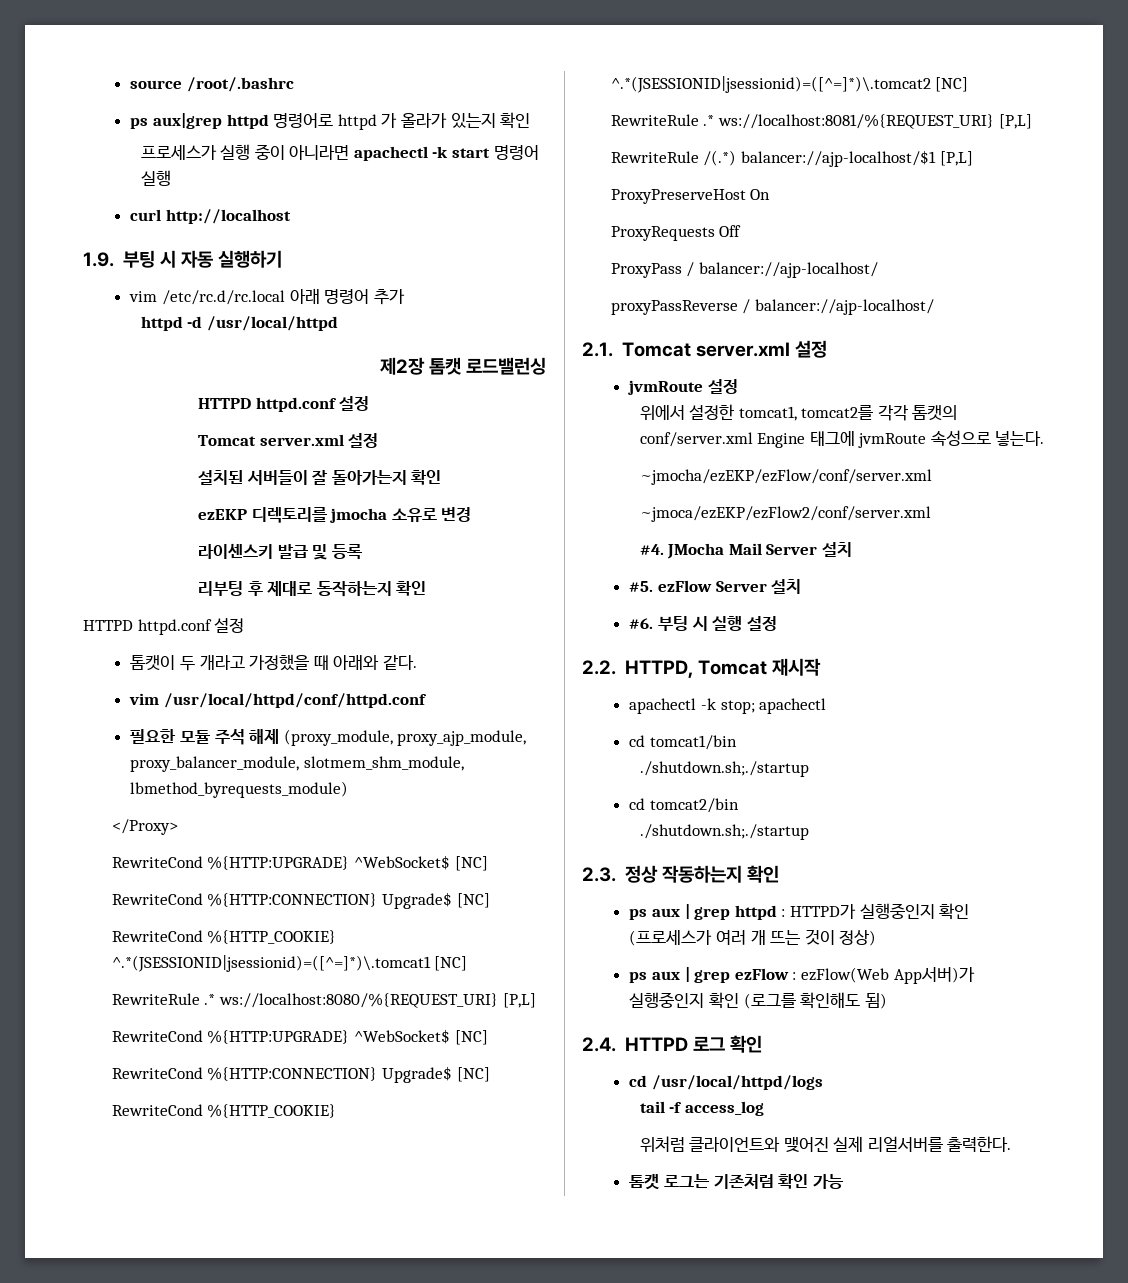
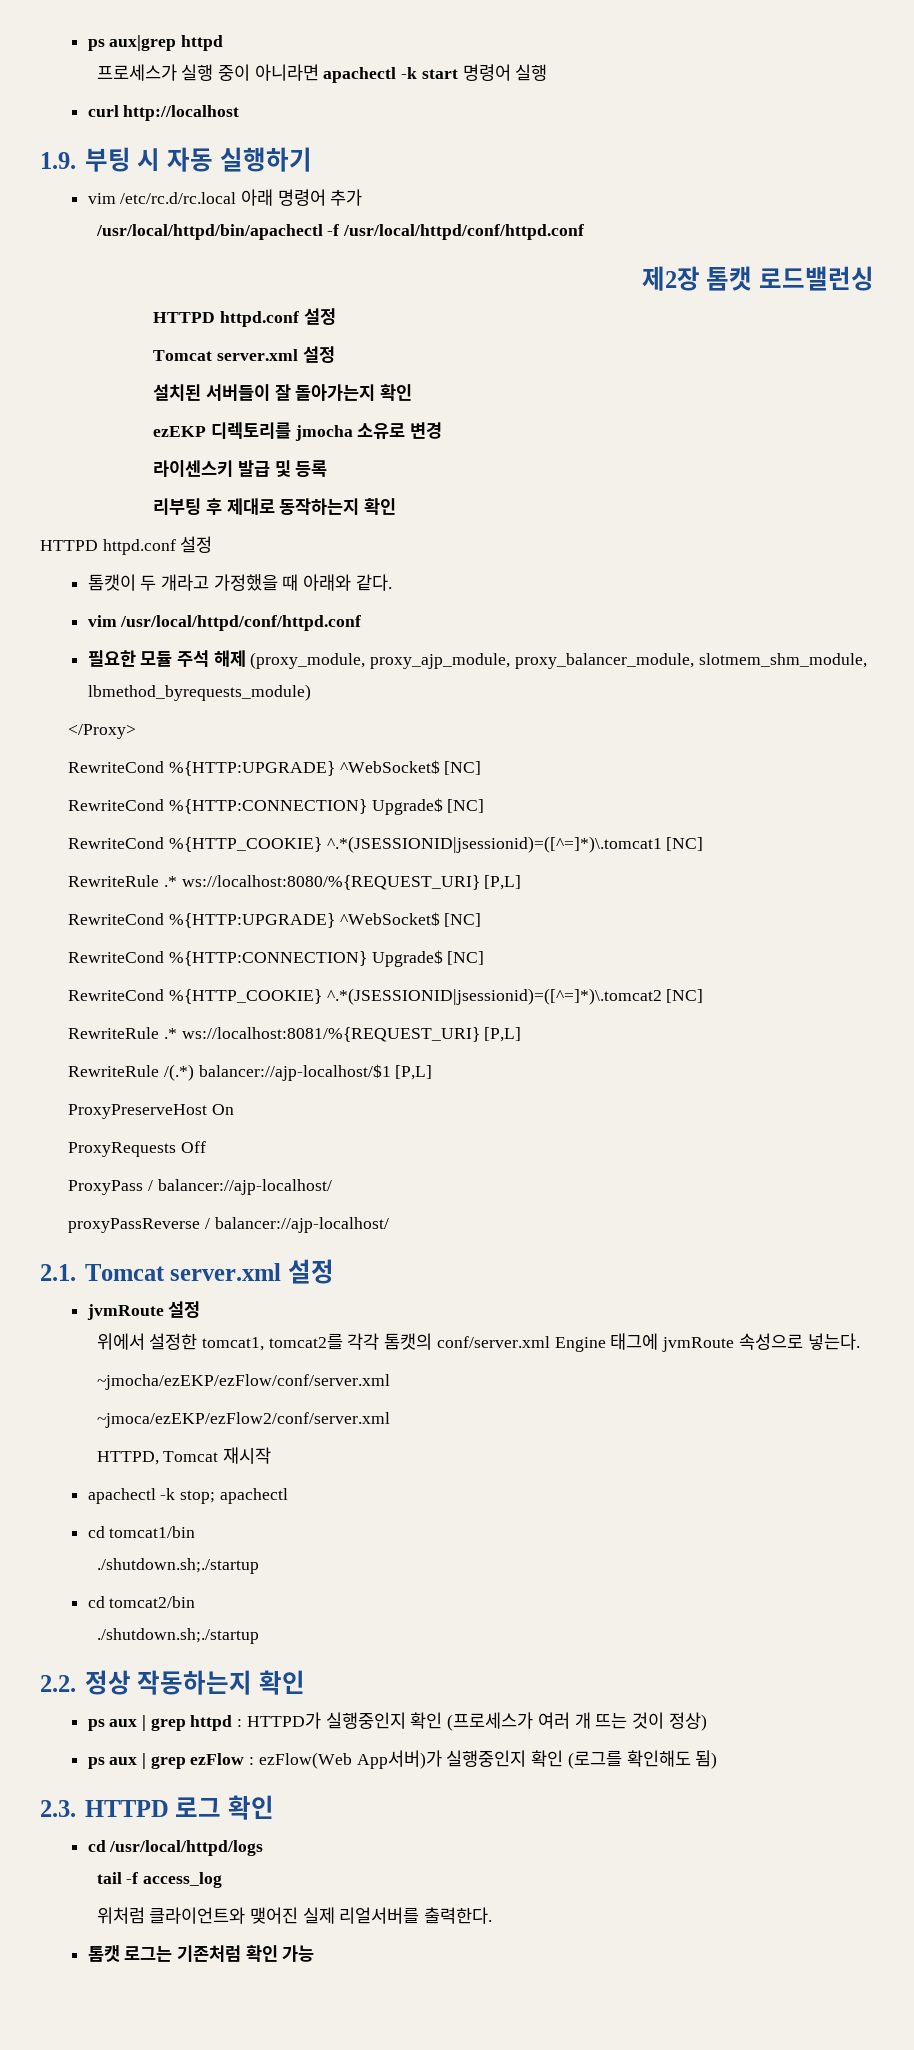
- source /root/.bashrc
- ps aux|grep httpd 명령어로 httpd 가 올라가 있는지 확인
+ ps aux|grep httpd
- httpd -d /usr/local/httpd
+ /usr/local/httpd/bin/apachectl -f /usr/local/httpd/conf/httpd.conf
- #4. JMocha Mail Server 설치
- #5. ezFlow Server 설치
- #6. 부팅 시 실행 설정
- 2.2. HTTPD, Tomcat 재시작
+ HTTPD, Tomcat 재시작
- 2.3. 정상 작동하는지 확인
+ 2.2. 정상 작동하는지 확인
- 2.4. HTTPD 로그 확인
+ 2.3. HTTPD 로그 확인

